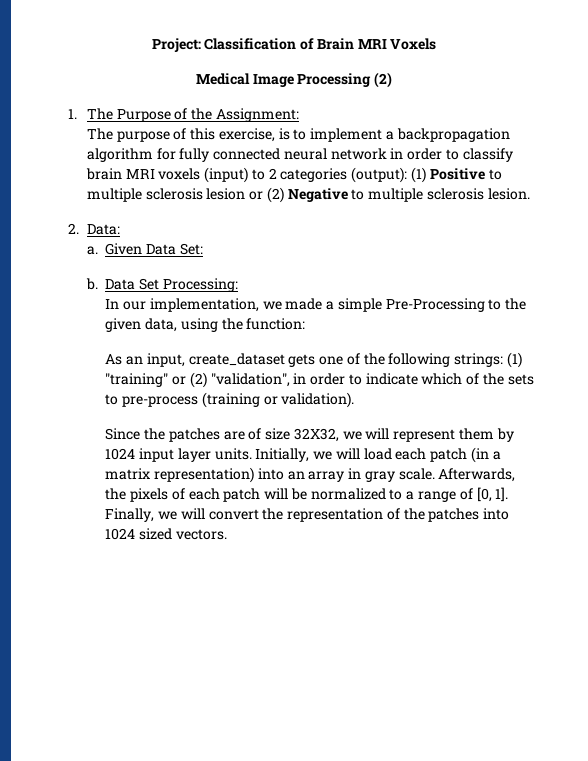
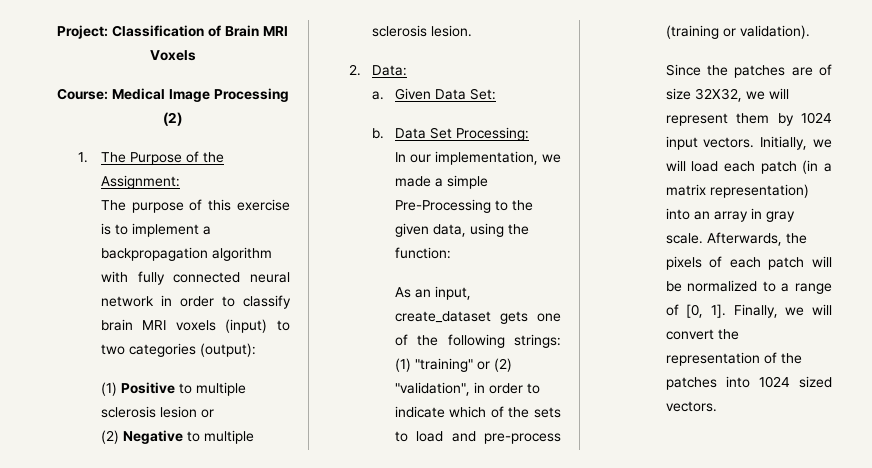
- Medical Image Processing (2)
+ Course: Medical Image Processing (2)
- The purpose of this exercise, is to implement a backpropagation algorithm for fully connected neural network in order to classify brain MRI voxels (input) to 2 categories (output): (1) Positive to multiple sclerosis lesion or (2) Negative to multiple sclerosis lesion.
+ The purpose of this exercise is to implement a backpropagation algorithm with fully connected neural network in order to classify brain MRI voxels (input) to two categories (output):
+ (1) Positive to multiple sclerosis lesion or
+ (2) Negative to multiple sclerosis lesion.
- As an input, create_dataset gets one of the following strings: (1) "training" or (2) "validation", in order to indicate which of the sets to pre-process (training or validation).
+ As an input, create_dataset gets one of the following strings: (1) "training" or (2) "validation", in order to indicate which of the sets to load and pre-process (training or validation).
- Since the patches are of size 32X32, we will represent them by 1024 input layer units.
+ Since the patches are of size 32X32, we will represent them by 1024 input vectors.

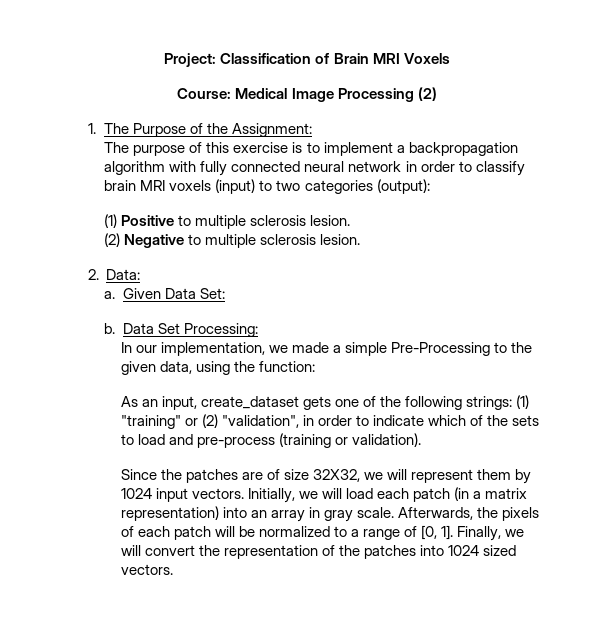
- (1) Positive to multiple sclerosis lesion or
+ (1) Positive to multiple sclerosis lesion.

